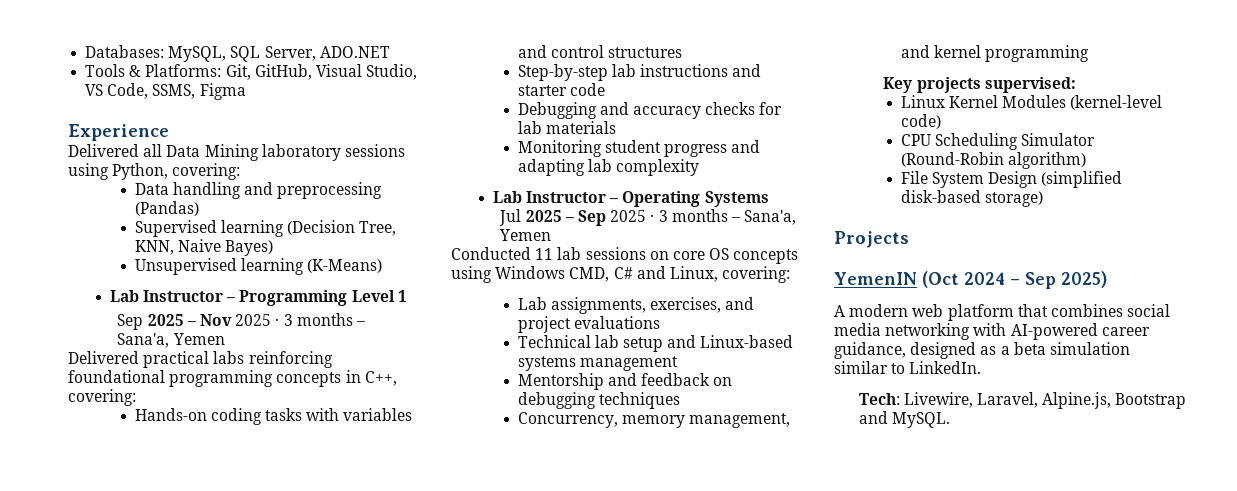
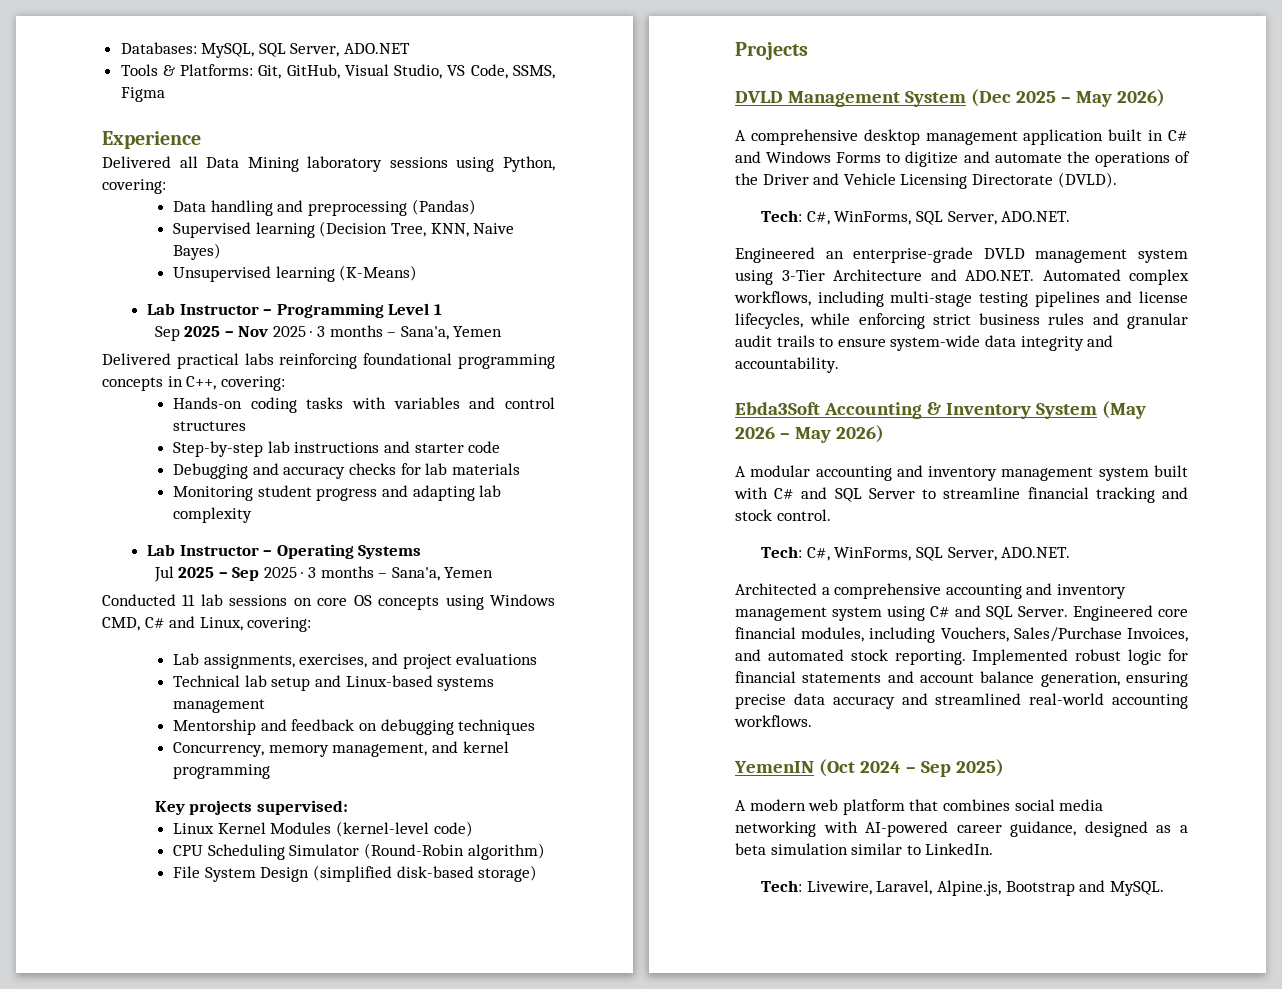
+ DVLD Management System (Dec 2025 – May 2026)
+ A comprehensive desktop management application built in C# and Windows Forms to digitize and automate the operations of the Driver and Vehicle Licensing Directorate (DVLD).
+ Tech: C#, WinForms, SQL Server, ADO.NET.
+ Engineered an enterprise-grade DVLD management system using 3-Tier Architecture and ADO.NET. Automated complex workflows, including multi-stage testing pipelines and license lifecycles, while enforcing strict business rules and granular audit trails to ensure system-wide data integrity and accountability.
+ Ebda3Soft Accounting & Inventory System (May 2026 – May 2026)
+ A modular accounting and inventory management system built with C# and SQL Server to streamline financial tracking and stock control.
+ Tech: C#, WinForms, SQL Server, ADO.NET.
+ Architected a comprehensive accounting and inventory management system using C# and SQL Server. Engineered core financial modules, including Vouchers, Sales/Purchase Invoices, and automated stock reporting. Implemented robust logic for financial statements and account balance generation, ensuring precise data accuracy and streamlined real-world accounting workflows.

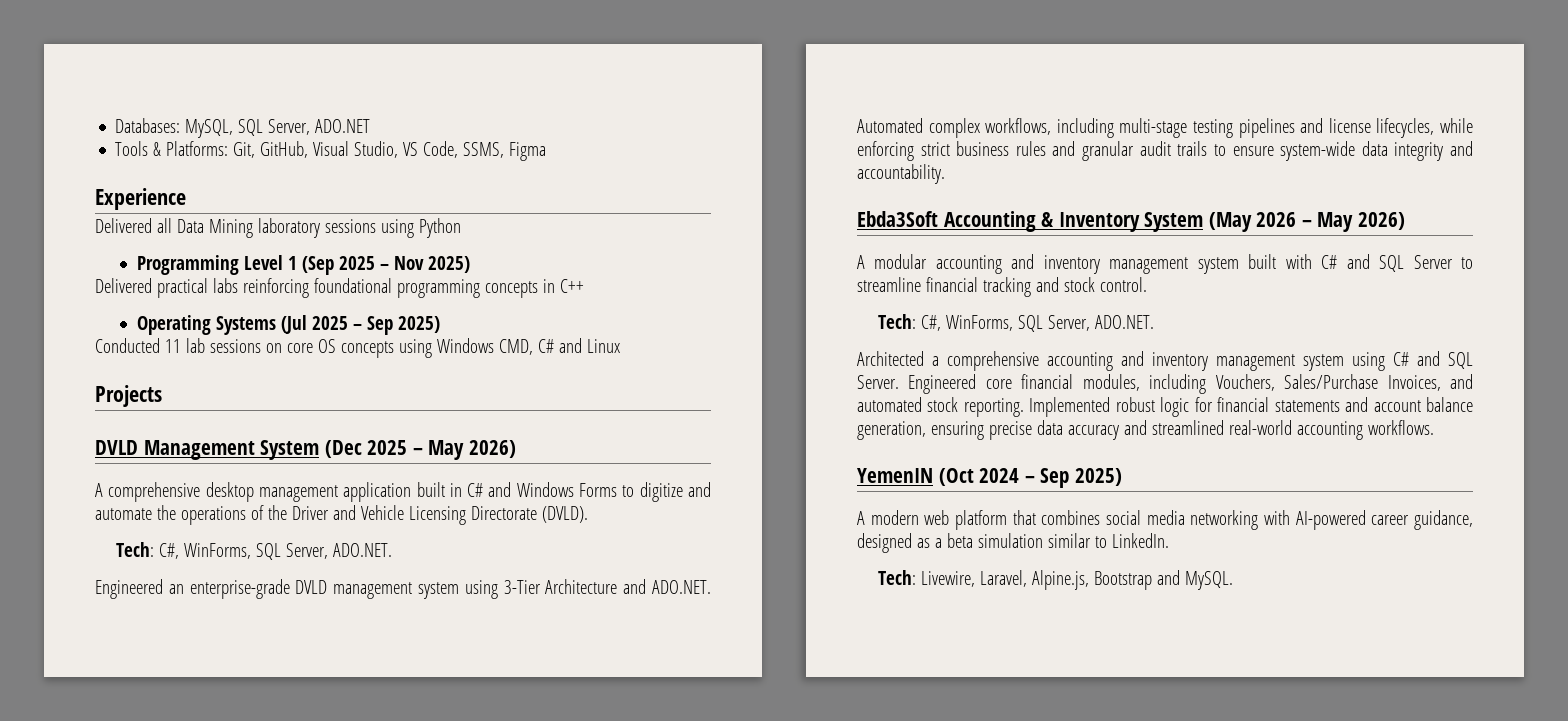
- Delivered all Data Mining laboratory sessions using Python, covering:
- Data handling and preprocessing (Pandas)
- Supervised learning (Decision Tree, KNN, Naive Bayes)
- Unsupervised learning (K-Means)
- Lab Instructor – Programming Level 1
- Sep 2025 – Nov 2025 · 3 months – Sana'a, Yemen
+ Delivered all Data Mining laboratory sessions using Python
+ Programming Level 1 (Sep 2025 – Nov 2025)
- Delivered practical labs reinforcing foundational programming concepts in C++, covering:
- Hands-on coding tasks with variables and control structures
- Step-by-step lab instructions and starter code
- Debugging and accuracy checks for lab materials
- Monitoring student progress and adapting lab complexity
- Lab Instructor – Operating Systems
- Jul 2025 – Sep 2025 · 3 months – Sana'a, Yemen
+ Delivered practical labs reinforcing foundational programming concepts in C++
+ Operating Systems (Jul 2025 – Sep 2025)
- Conducted 11 lab sessions on core OS concepts using Windows CMD, C# and Linux, covering:
- Lab assignments, exercises, and project evaluations
- Technical lab setup and Linux-based systems management
- Mentorship and feedback on debugging techniques
- Concurrency, memory management, and kernel programming
- Key projects supervised:
- Linux Kernel Modules (kernel-level code)
- CPU Scheduling Simulator (Round-Robin algorithm)
- File System Design (simplified disk-based storage)
+ Conducted 11 lab sessions on core OS concepts using Windows CMD, C# and Linux

